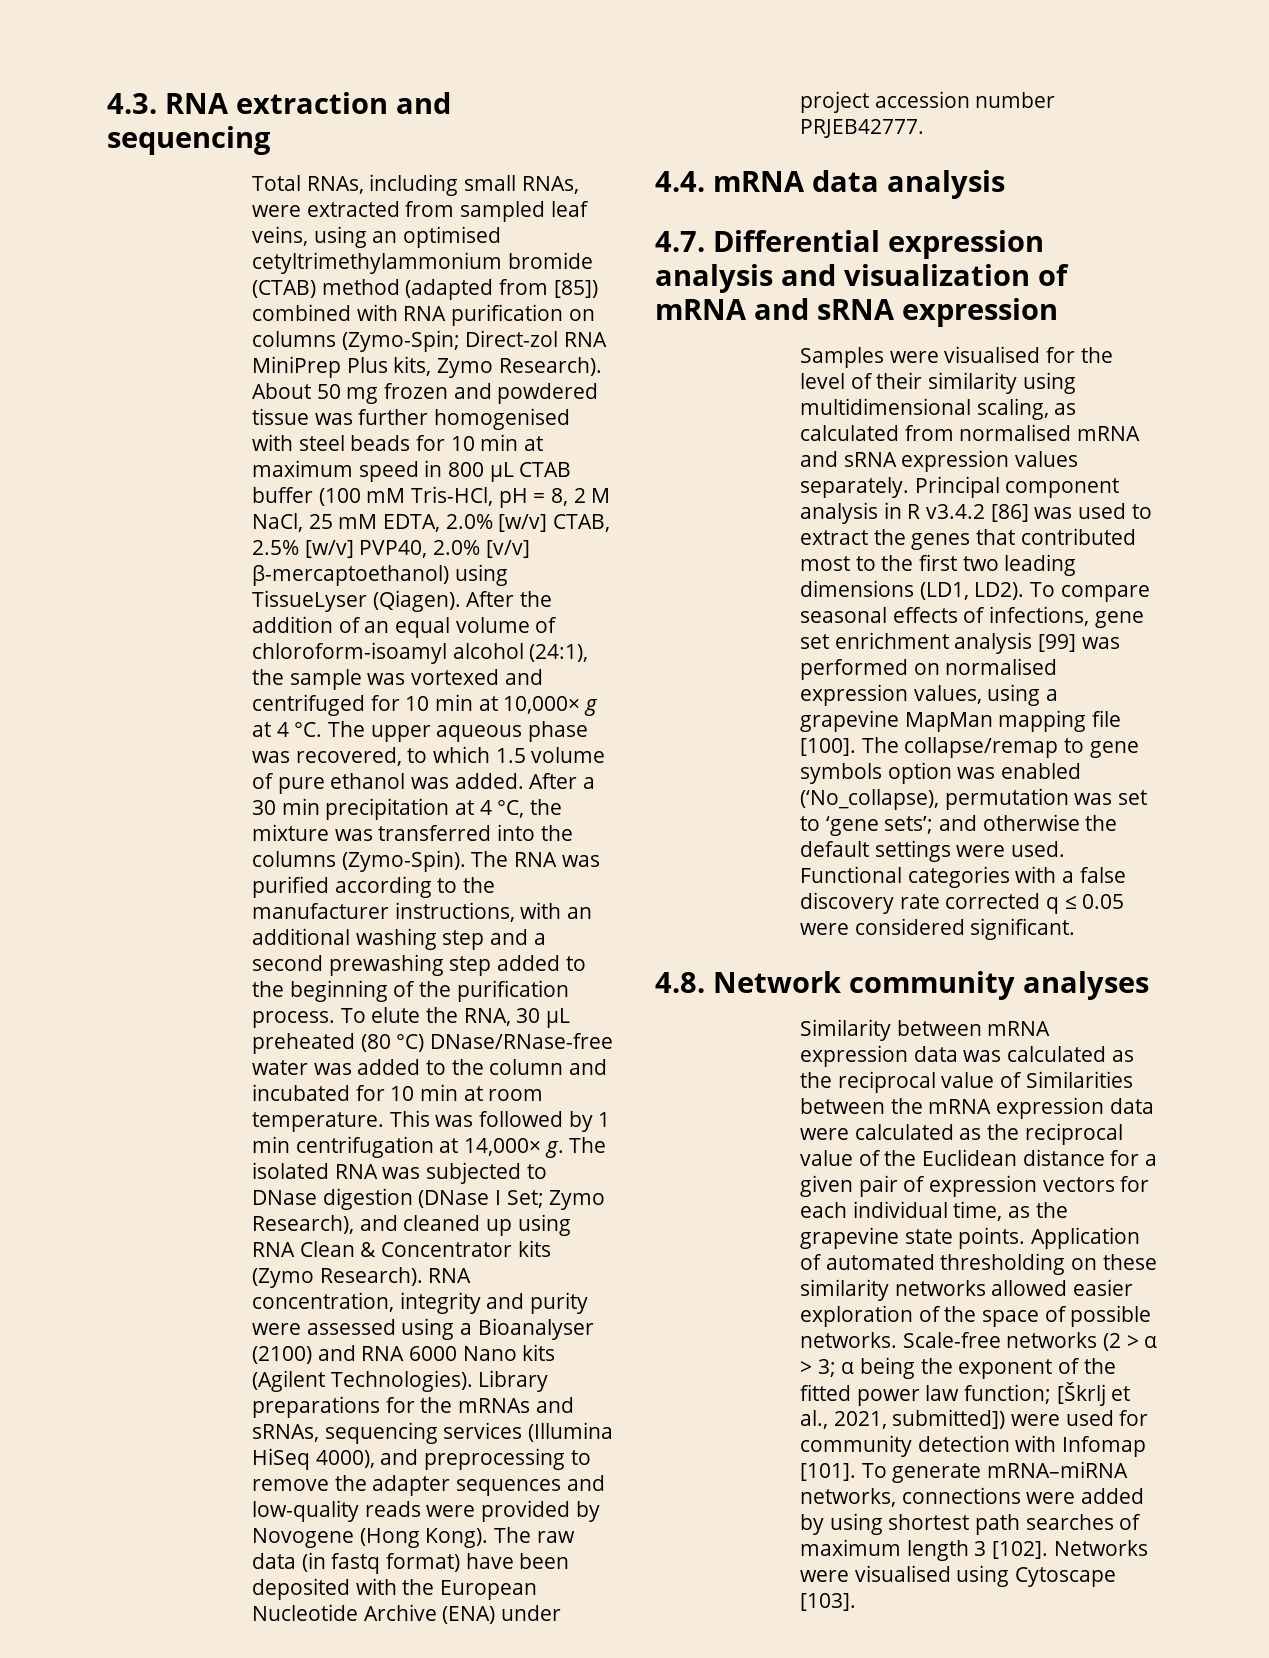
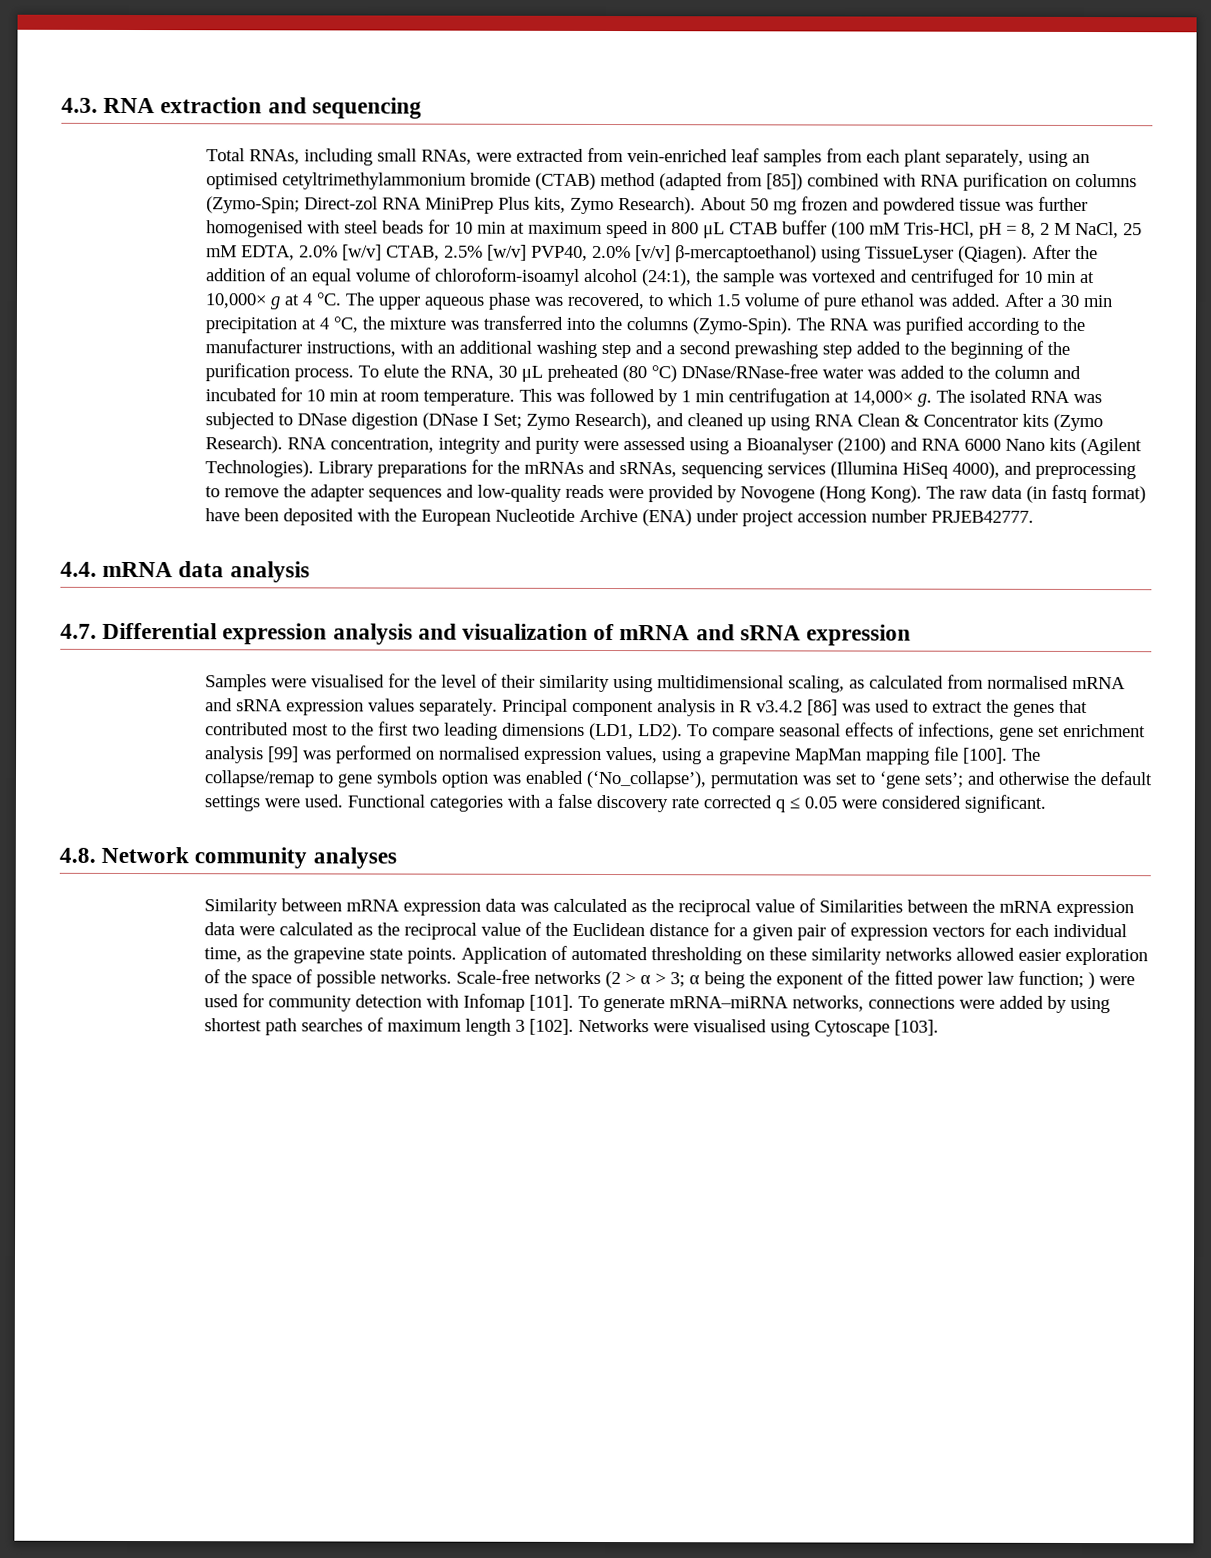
- Total RNAs, including small RNAs, were extracted from sampled leaf veins, using an optimised cetyltrimethylammonium bromide (CTAB) method (adapted from [85]) combined with RNA purification on columns (Zymo-Spin; Direct-zol RNA MiniPrep Plus kits, Zymo Research).
+ Total RNAs, including small RNAs, were extracted from vein-enriched leaf samples from each plant separately, using an optimised cetyltrimethylammonium bromide (CTAB) method (adapted from [85]) combined with RNA purification on columns (Zymo-Spin; Direct-zol RNA MiniPrep Plus kits, Zymo Research).
- The collapse/remap to gene symbols option was enabled (‘No_collapse), permutation was set to ‘gene sets’; and otherwise the default settings were used.
+ The collapse/remap to gene symbols option was enabled (‘No_collapse’), permutation was set to ‘gene sets’; and otherwise the default settings were used.
- Scale-free networks (2 > α > 3; α being the exponent of the fitted power law function; [Škrlj et al., 2021, submitted]) were used for community detection with Infomap [101].
+ Scale-free networks (2 > α > 3; α being the exponent of the fitted power law function; ) were used for community detection with Infomap [101].

